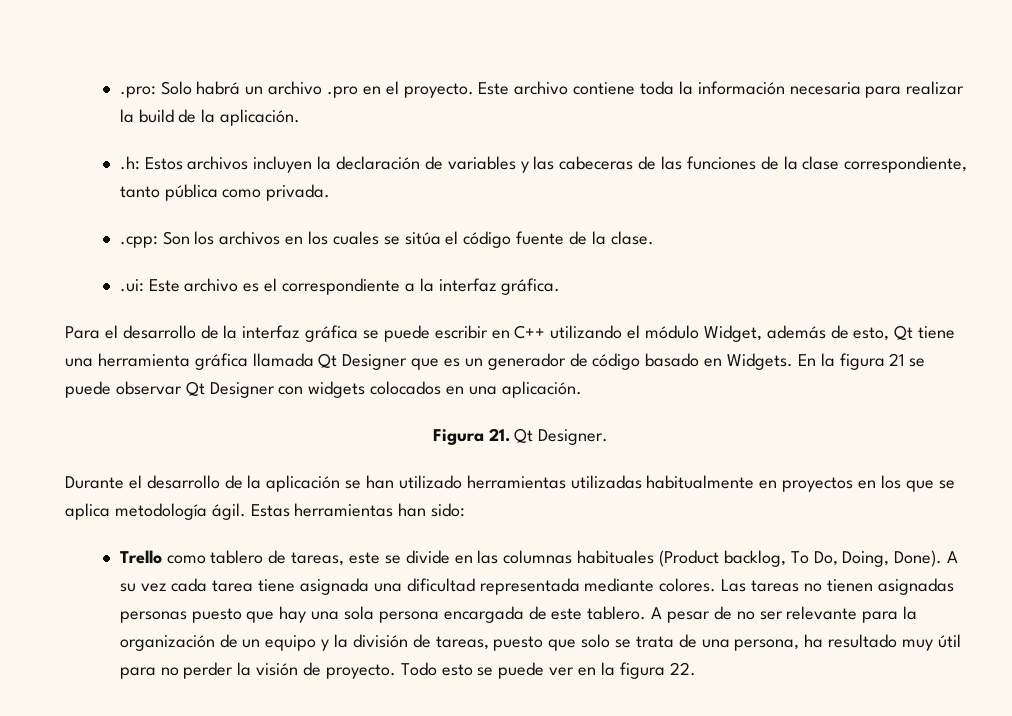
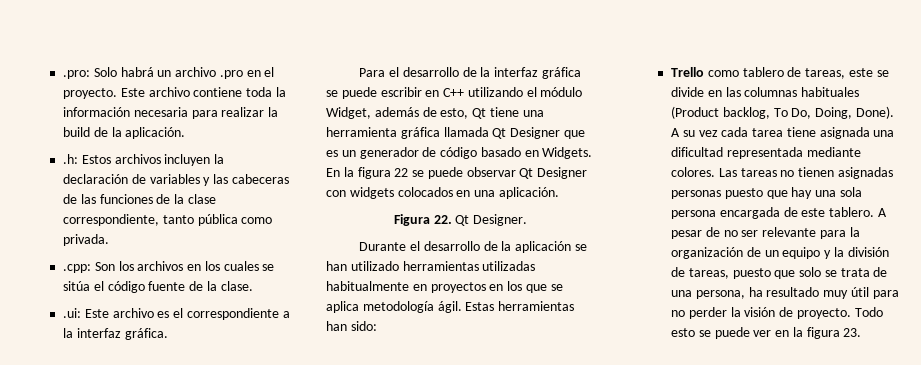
- En la figura 21 se puede observar Qt Designer con widgets colocados en una aplicación.
+ En la figura 22 se puede observar Qt Designer con widgets colocados en una aplicación.
- Figura 21. Qt Designer.
+ Figura 22. Qt Designer.
- Todo esto se puede ver en la figura 22.
+ Todo esto se puede ver en la figura 23.

